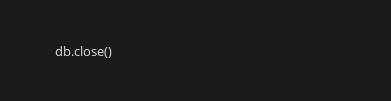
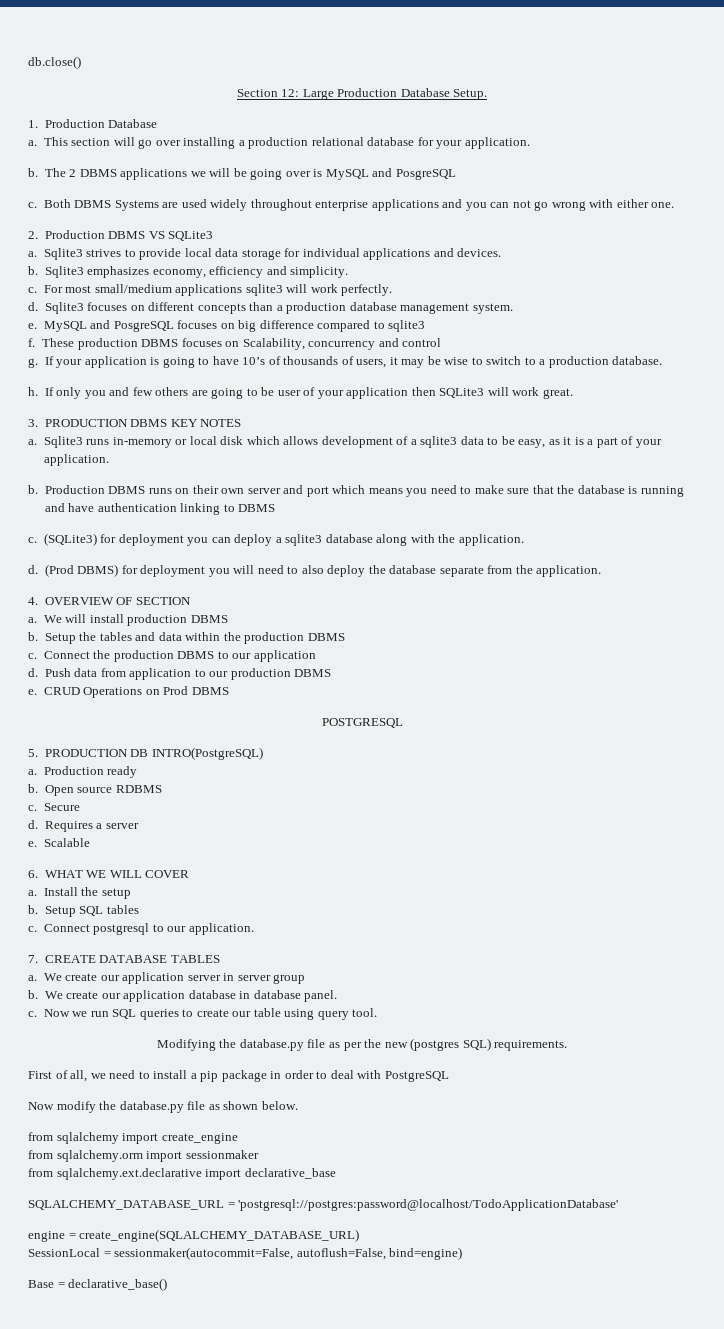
+ Section 12: Large Production Database Setup.
+ 1. Production Database
+ a. This section will go over installing a production relational database for your application.
+ b. The 2 DBMS applications we will be going over is MySQL and PosgreSQL
+ c. Both DBMS Systems are used widely throughout enterprise applications and you can not go wrong with either one.
+ 2. Production DBMS VS SQLite3
+ a. Sqlite3 strives to provide local data storage for individual applications and devices.
+ b. Sqlite3 emphasizes economy, efficiency and simplicity.
+ c. For most small/medium applications sqlite3 will work perfectly.
+ d. Sqlite3 focuses on different concepts than a production database management system.
+ e. MySQL and PosgreSQL focuses on big difference compared to sqlite3
+ f. These production DBMS focuses on Scalability, concurrency and control
+ g. If your application is going to have 10’s of thousands of users, it may be wise to switch to a production database.
+ h. If only you and few others are going to be user of your application then SQLite3 will work great.
+ 3. PRODUCTION DBMS KEY NOTES
+ a. Sqlite3 runs in-memory or local disk which allows development of a sqlite3 data to be easy, as it is a part of your application.
+ b. Production DBMS runs on their own server and port which means you need to make sure that the database is running and have authentication linking to DBMS
+ c. (SQLite3) for deployment you can deploy a sqlite3 database along with the application.
+ d. (Prod DBMS) for deployment you will need to also deploy the database separate from the application.
+ 4. OVERVIEW OF SECTION
+ a. We will install production DBMS
+ b. Setup the tables and data within the production DBMS
+ c. Connect the production DBMS to our application
+ d. Push data from application to our production DBMS
+ e. CRUD Operations on Prod DBMS
+ POSTGRESQL
+ 5. PRODUCTION DB INTRO(PostgreSQL)
+ a. Production ready
+ b. Open source RDBMS
+ c. Secure
+ d. Requires a server
+ e. Scalable
+ 6. WHAT WE WILL COVER
+ a. Install the setup
+ b. Setup SQL tables
+ c. Connect postgresql to our application.
+ 7. CREATE DATABASE TABLES
+ a. We create our application server in server group
+ b. We create our application database in database panel.
+ c. Now we run SQL queries to create our table using query tool.
+ Modifying the database.py file as per the new (postgres SQL) requirements.
+ First of all, we need to install a pip package in order to deal with PostgreSQL
+ Now modify the database.py file as shown below.
+ from sqlalchemy import create_engine
+ from sqlalchemy.orm import sessionmaker
+ from sqlalchemy.ext.declarative import declarative_base
+ SQLALCHEMY_DATABASE_URL = 'postgresql://postgres:password@localhost/TodoApplicationDatabase'
+ engine = create_engine(SQLALCHEMY_DATABASE_URL)
+ SessionLocal = sessionmaker(autocommit=False, autoflush=False, bind=engine)
+ Base = declarative_base()

